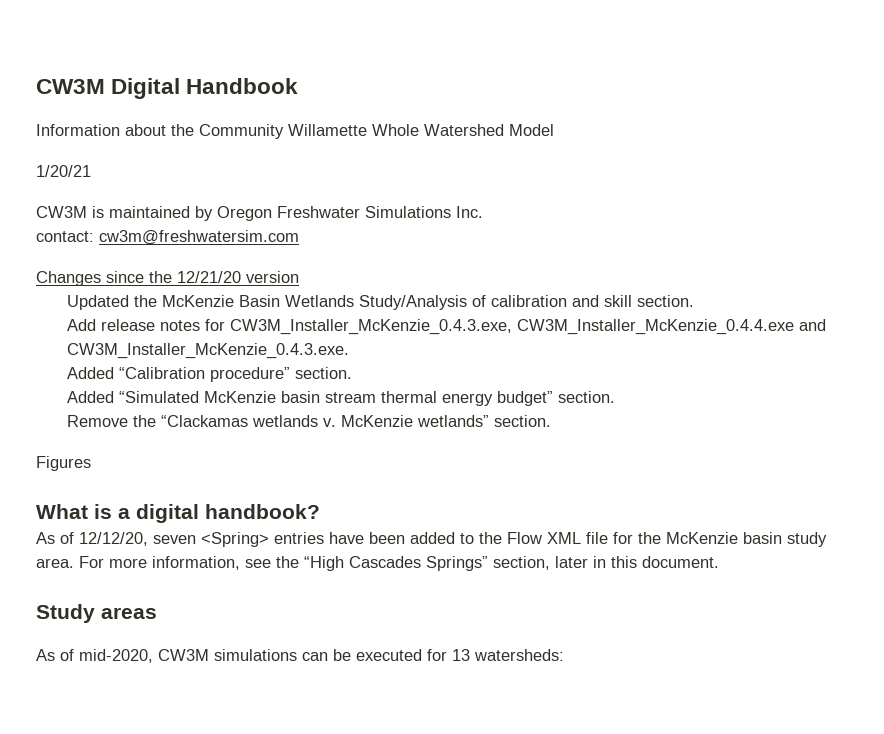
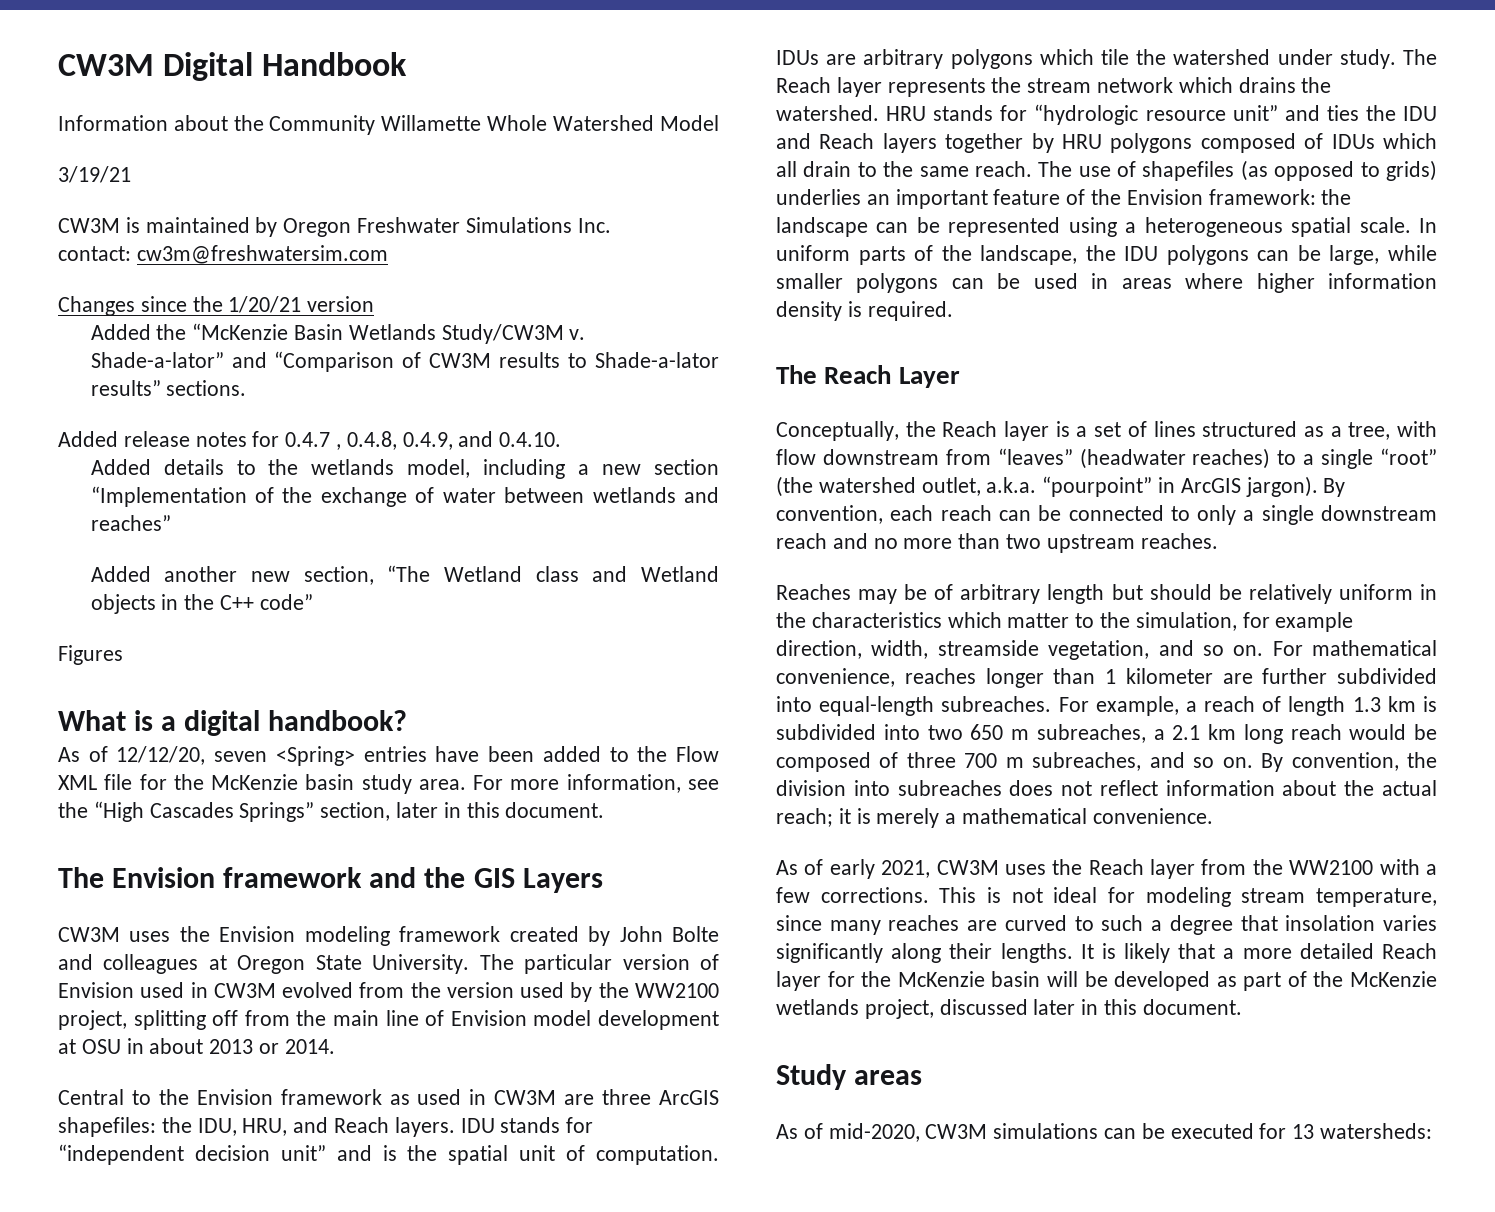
- 1/20/21
+ 3/19/21
- Changes since the 12/21/20 version
+ Changes since the 1/20/21 version
- Updated the McKenzie Basin Wetlands Study/Analysis of calibration and skill section.
- Add release notes for CW3M_Installer_McKenzie_0.4.3.exe, CW3M_Installer_McKenzie_0.4.4.exe and CW3M_Installer_McKenzie_0.4.3.exe.
- Added “Calibration procedure” section.
- Added “Simulated McKenzie basin stream thermal energy budget” section.
- Remove the “Clackamas wetlands v. McKenzie wetlands” section.
+ Added the “McKenzie Basin Wetlands Study/CW3M v. Shade-a-lator” and “Comparison of CW3M results to Shade-a-lator results” sections.
+ Added release notes for 0.4.7 , 0.4.8, 0.4.9, and 0.4.10.
+ Added details to the wetlands model, including a new section “Implementation of the exchange of water between wetlands and reaches”
+ Added another new section, “The Wetland class and Wetland objects in the C++ code”
+ The Envision framework and the GIS Layers
+ CW3M uses the Envision modeling framework created by John Bolte and colleagues at Oregon State University. The particular version of Envision used in CW3M evolved from the version used by the WW2100 project, splitting off from the main line of Envision model development at OSU in about 2013 or 2014.
+ Central to the Envision framework as used in CW3M are three ArcGIS shapefiles: the IDU, HRU, and Reach layers. IDU stands for “independent decision unit” and is the spatial unit of computation. IDUs are arbitrary polygons which tile the watershed under study. The Reach layer represents the stream network which drains the watershed. HRU stands for “hydrologic resource unit” and ties the IDU and Reach layers together by HRU polygons composed of IDUs which all drain to the same reach. The use of shapefiles (as opposed to grids) underlies an important feature of the Envision framework: the landscape can be represented using a heterogeneous spatial scale. In uniform parts of the landscape, the IDU polygons can be large, while smaller polygons can be used in areas where higher information density is required.
+ The Reach Layer
+ Conceptually, the Reach layer is a set of lines structured as a tree, with flow downstream from “leaves” (headwater reaches) to a single “root” (the watershed outlet, a.k.a. “pourpoint” in ArcGIS jargon). By convention, each reach can be connected to only a single downstream reach and no more than two upstream reaches.
+ Reaches may be of arbitrary length but should be relatively uniform in the characteristics which matter to the simulation, for example direction, width, streamside vegetation, and so on. For mathematical convenience, reaches longer than 1 kilometer are further subdivided into equal-length subreaches. For example, a reach of length 1.3 km is subdivided into two 650 m subreaches, a 2.1 km long reach would be composed of three 700 m subreaches, and so on. By convention, the division into subreaches does not reflect information about the actual reach; it is merely a mathematical convenience.
+ As of early 2021, CW3M uses the Reach layer from the WW2100 with a few corrections. This is not ideal for modeling stream temperature, since many reaches are curved to such a degree that insolation varies significantly along their lengths. It is likely that a more detailed Reach layer for the McKenzie basin will be developed as part of the McKenzie wetlands project, discussed later in this document.

